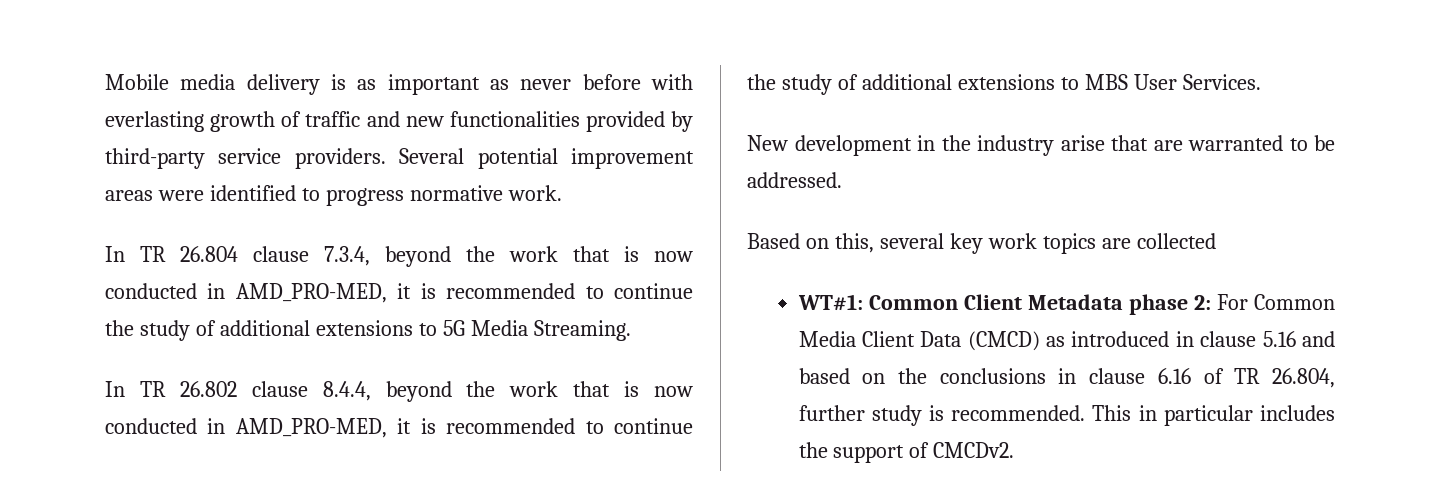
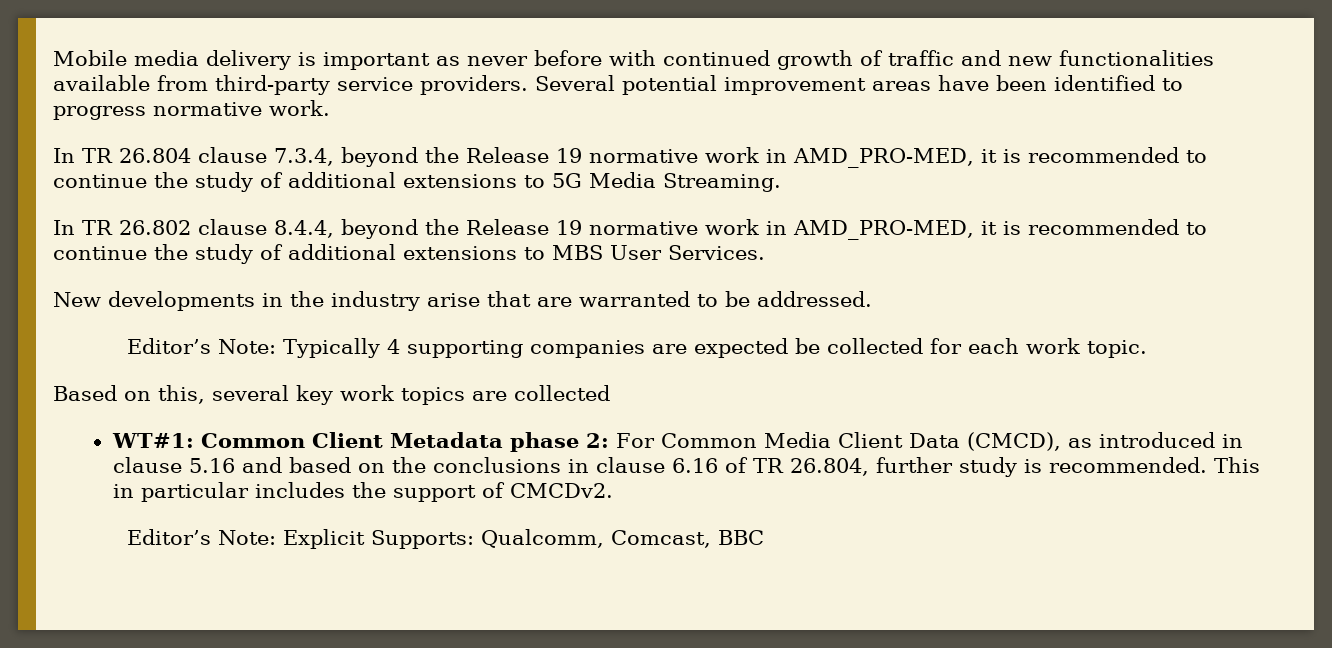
- Mobile media delivery is as important as never before with everlasting growth of traffic and new functionalities provided by third-party service providers.
+ Mobile media delivery is important as never before with continued growth of traffic and new functionalities available from third-party service providers.
- Several potential improvement areas were identified to progress normative work.
+ Several potential improvement areas have been identified to progress normative work.
- In TR 26.804 clause 7.3.4, beyond the work that is now conducted in AMD_PRO-MED, it is recommended to continue the study of additional extensions to 5G Media Streaming.
+ In TR 26.804 clause 7.3.4, beyond the Release 19 normative work in AMD_PRO-MED, it is recommended to continue the study of additional extensions to 5G Media Streaming.
- In TR 26.802 clause 8.4.4, beyond the work that is now conducted in AMD_PRO-MED, it is recommended to continue the study of additional extensions to MBS User Services.
+ In TR 26.802 clause 8.4.4, beyond the Release 19 normative work in AMD_PRO-MED, it is recommended to continue the study of additional extensions to MBS User Services.
- New development in the industry arise that are warranted to be addressed.
+ New developments in the industry arise that are warranted to be addressed.
+ Editor’s Note: Typically 4 supporting companies are expected be collected for each work topic.
- WT#1: Common Client Metadata phase 2: For Common Media Client Data (CMCD) as introduced in clause 5.16 and based on the conclusions in clause 6.16 of TR 26.804, further study is recommended.
+ WT#1: Common Client Metadata phase 2: For Common Media Client Data (CMCD), as introduced in clause 5.16 and based on the conclusions in clause 6.16 of TR 26.804, further study is recommended.
+ Editor’s Note: Explicit Supports: Qualcomm, Comcast, BBC

